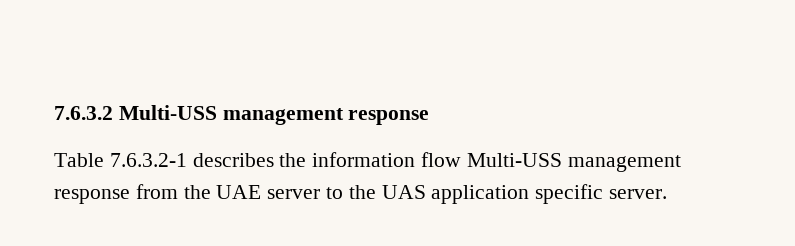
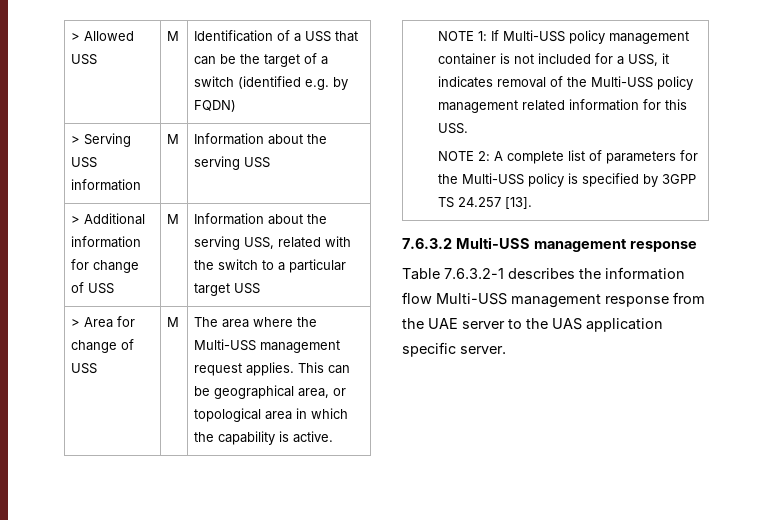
+ > Allowed USS | M | Identification of a USS that can be the target of a switch (identified e.g. by FQDN)
+ > Serving USS information | M | Information about the serving USS
+ > Additional information for change of USS | M | Information about the serving USS, related with the switch to a particular target USS
+ > Area for change of USS | M | The area where the Multi-USS management request applies. This can be geographical area, or topological area in which the capability is active.
+ NOTE 1: If Multi-USS policy management container is not included for a USS, it indicates removal of the Multi-USS policy management related information for this USS.
+ NOTE 2: A complete list of parameters for the Multi-USS policy is specified by 3GPP TS 24.257 [13].

